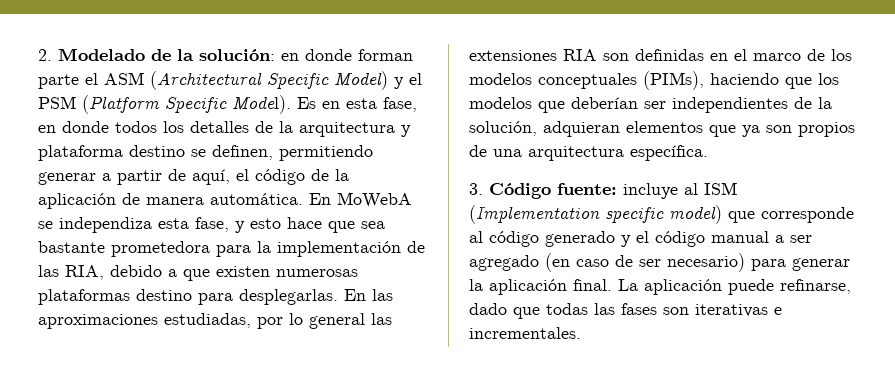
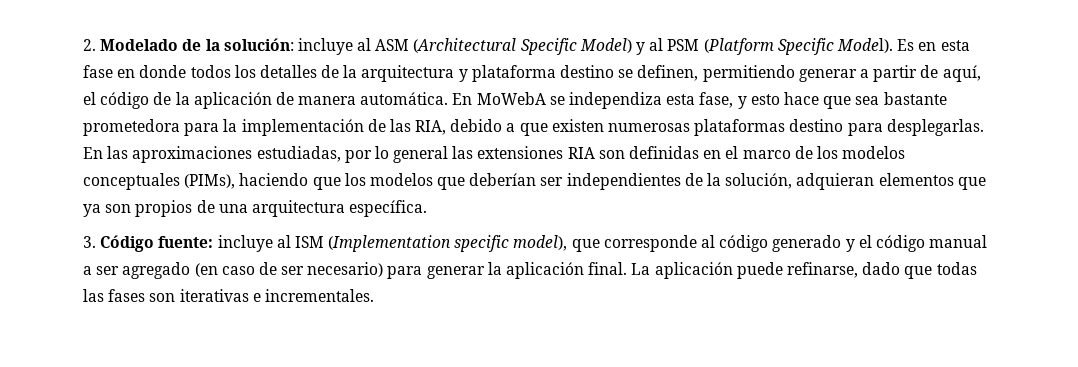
- 2. Modelado de la solución: en donde forman parte el ASM (Architectural Specific Model) y el PSM (Platform Specific Model).
+ 2. Modelado de la solución: incluye al ASM (Architectural Specific Model) y al PSM (Platform Specific Model).
- Es en esta fase, en donde todos los detalles de la arquitectura y plataforma destino se definen, permitiendo generar a partir de aquí, el código de la aplicación de manera automática.
+ Es en esta fase en donde todos los detalles de la arquitectura y plataforma destino se definen, permitiendo generar a partir de aquí, el código de la aplicación de manera automática.
- 3. Código fuente: incluye al ISM (Implementation specific model) que corresponde al código generado y el código manual a ser agregado (en caso de ser necesario) para generar la aplicación final.
+ 3. Código fuente: incluye al ISM (Implementation specific model), que corresponde al código generado y el código manual a ser agregado (en caso de ser necesario) para generar la aplicación final.

